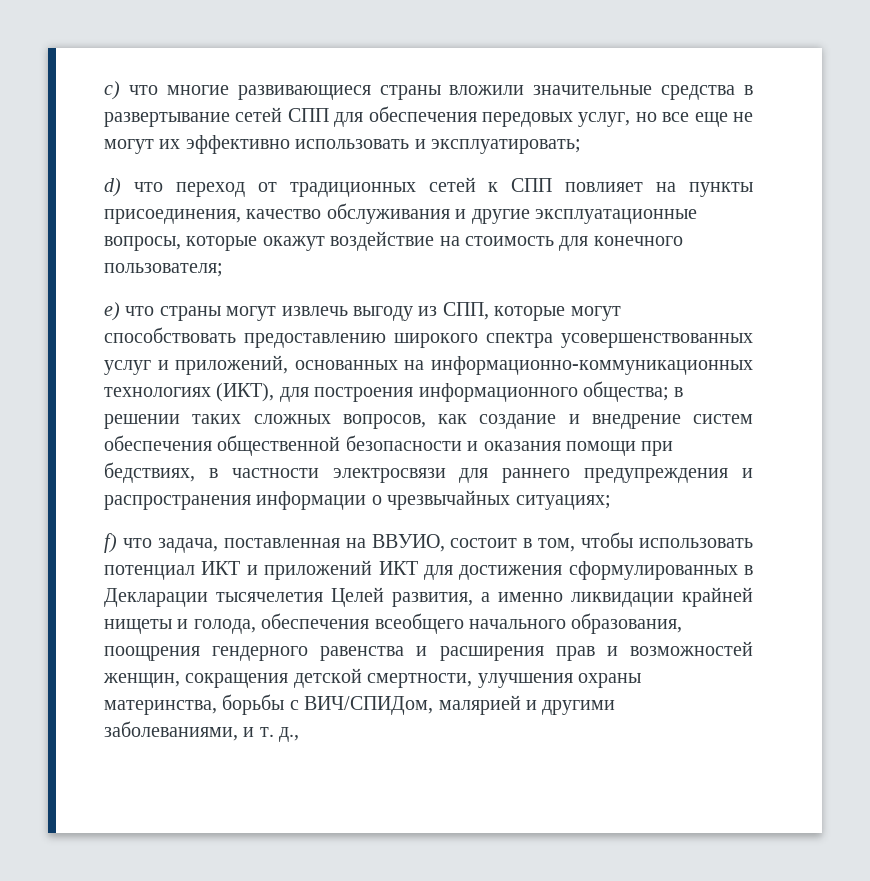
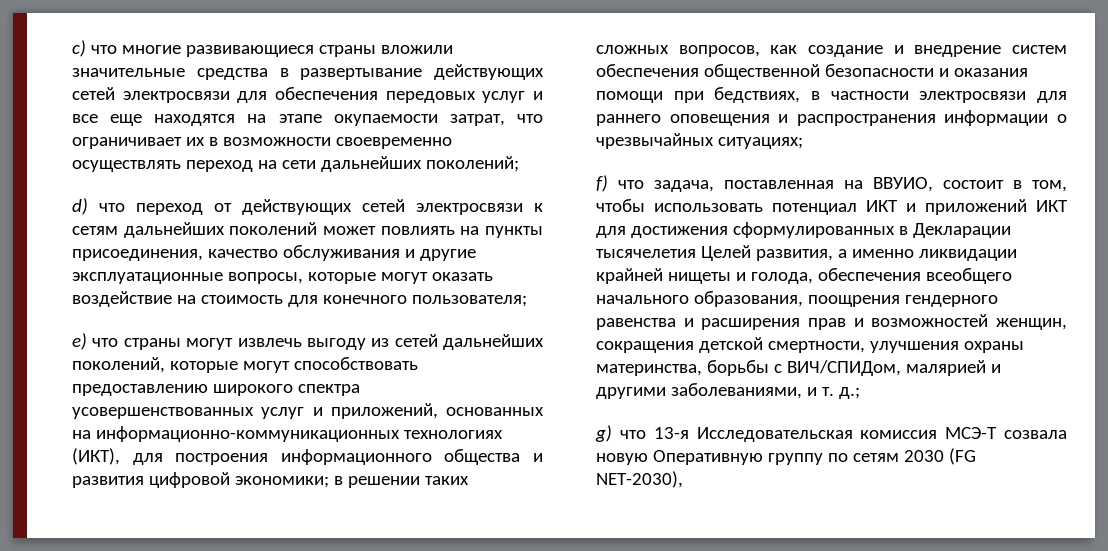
- c) что многие развивающиеся страны вложили значительные средства в развертывание сетей СПП для обеспечения передовых услуг, но все еще не могут их эффективно использовать и эксплуатировать;
- d) что переход от традиционных сетей к СПП повлияет на пункты присоединения, качество обслуживания и другие эксплуатационные вопросы, которые окажут воздействие на стоимость для конечного пользователя;
+ c) что многие развивающиеся страны вложили значительные средства в развертывание действующих сетей электросвязи для обеспечения передовых услуг и все еще находятся на этапе окупаемости затрат, что ограничивает их в возможности своевременно осуществлять переход на сети дальнейших поколений;
+ d) что переход от действующих сетей электросвязи к сетям дальнейших поколений может повлиять на пункты присоединения, качество обслуживания и другие эксплуатационные вопросы, которые могут оказать воздействие на стоимость для конечного пользователя;
- e) что страны могут извлечь выгоду из СПП, которые могут способствовать предоставлению широкого спектра усовершенствованных услуг и приложений, основанных на информационно-коммуникационных технологиях (ИКТ), для построения информационного общества; в решении таких сложных вопросов, как создание и внедрение систем обеспечения общественной безопасности и оказания помощи при бедствиях, в частности электросвязи для раннего предупреждения и распространения информации о чрезвычайных ситуациях;
+ e) что страны могут извлечь выгоду из сетей дальнейших поколений, которые могут способствовать предоставлению широкого спектра усовершенствованных услуг и приложений, основанных на информационно-коммуникационных технологиях (ИКТ), для построения информационного общества и развития цифровой экономики; в решении таких сложных вопросов, как создание и внедрение систем обеспечения общественной безопасности и оказания помощи при бедствиях, в частности электросвязи для раннего оповещения и распространения информации о чрезвычайных ситуациях;
- f) что задача, поставленная на ВВУИО, состоит в том, чтобы использовать потенциал ИКТ и приложений ИКТ для достижения сформулированных в Декларации тысячелетия Целей развития, а именно ликвидации крайней нищеты и голода, обеспечения всеобщего начального образования, поощрения гендерного равенства и расширения прав и возможностей женщин, сокращения детской смертности, улучшения охраны материнства, борьбы с ВИЧ/СПИДом, малярией и другими заболеваниями, и т. д.,
+ f) что задача, поставленная на ВВУИО, состоит в том, чтобы использовать потенциал ИКТ и приложений ИКТ для достижения сформулированных в Декларации тысячелетия Целей развития, а именно ликвидации крайней нищеты и голода, обеспечения всеобщего начального образования, поощрения гендерного равенства и расширения прав и возможностей женщин, сокращения детской смертности, улучшения охраны материнства, борьбы с ВИЧ/СПИДом, малярией и другими заболеваниями, и т. д.;
+ g) что 13-я Исследовательская комиссия МСЭ-Т созвала новую Оперативную группу по сетям 2030 (FG NET-2030),

